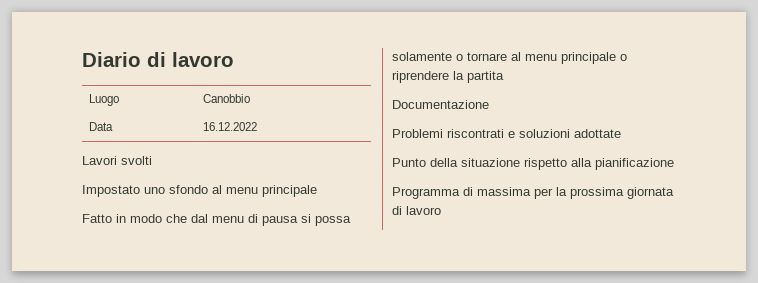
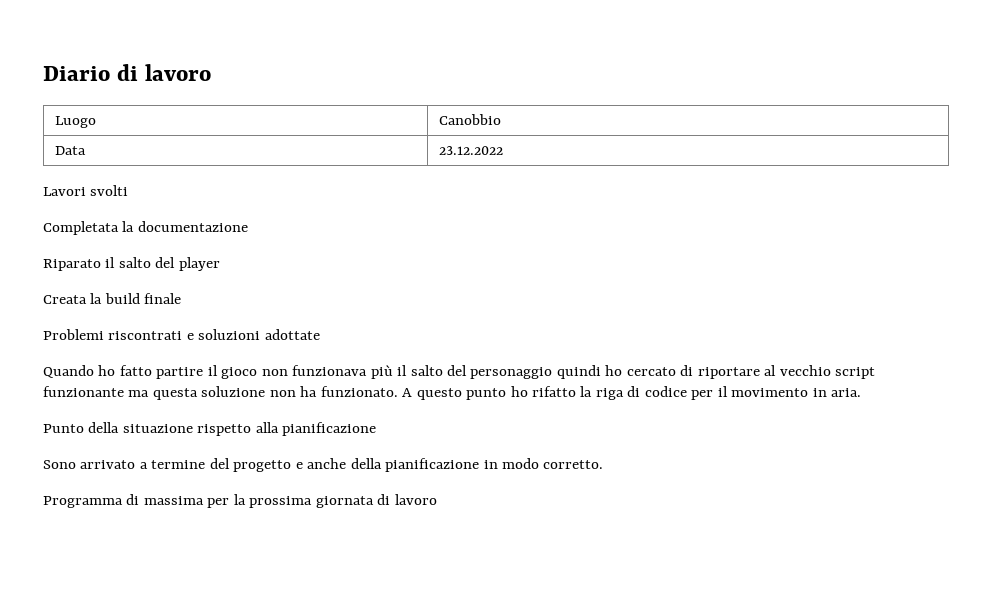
- Data | 16.12.2022
+ Data | 23.12.2022
- Impostato uno sfondo al menu principale
- Fatto in modo che dal menu di pausa si possa solamente o tornare al menu principale o riprendere la partita
- Documentazione
+ Completata la documentazione
+ Riparato il salto del player
+ Creata la build finale
+ Quando ho fatto partire il gioco non funzionava più il salto del personaggio quindi ho cercato di riportare al vecchio script funzionante ma questa soluzione non ha funzionato. A questo punto ho rifatto la riga di codice per il movimento in aria.
+ Sono arrivato a termine del progetto e anche della pianificazione in modo corretto.

